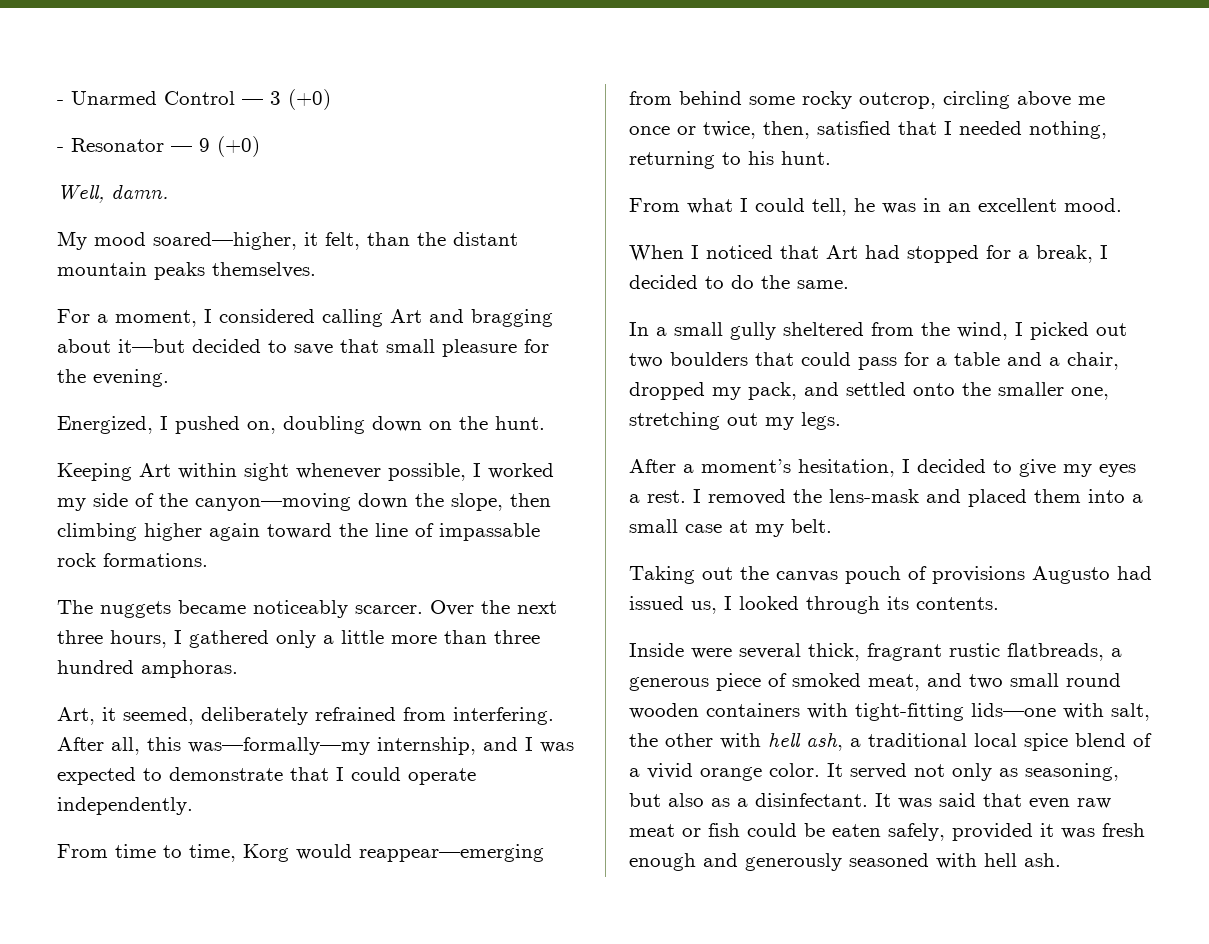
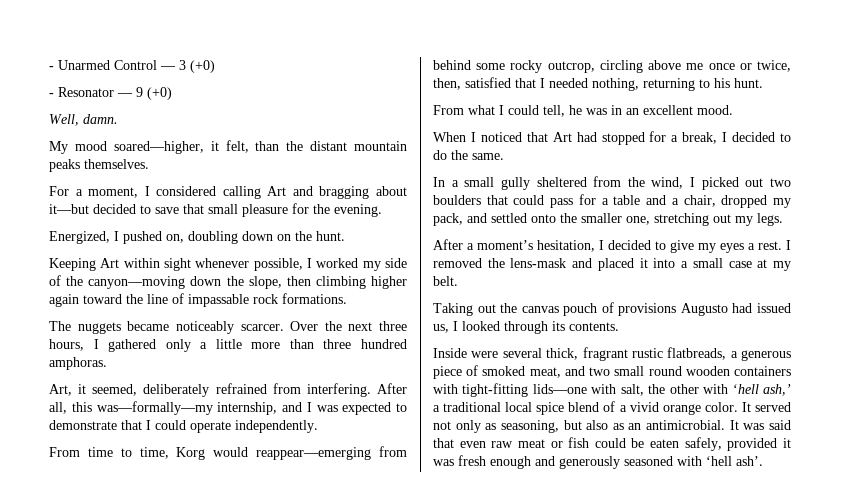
- I removed the lens-mask and placed them into a small case at my belt.
+ I removed the lens-mask and placed it into a small case at my belt.
- Inside were several thick, fragrant rustic flatbreads, a generous piece of smoked meat, and two small round wooden containers with tight-fitting lids—one with salt, the other with hell ash, a traditional local spice blend of a vivid orange color.
+ Inside were several thick, fragrant rustic flatbreads, a generous piece of smoked meat, and two small round wooden containers with tight-fitting lids—one with salt, the other with ‘hell ash,’ a traditional local spice blend of a vivid orange color.
- It served not only as seasoning, but also as a disinfectant.
+ It served not only as seasoning, but also as an antimicrobial.
- It was said that even raw meat or fish could be eaten safely, provided it was fresh enough and generously seasoned with hell ash.
+ It was said that even raw meat or fish could be eaten safely, provided it was fresh enough and generously seasoned with ‘hell ash’.

